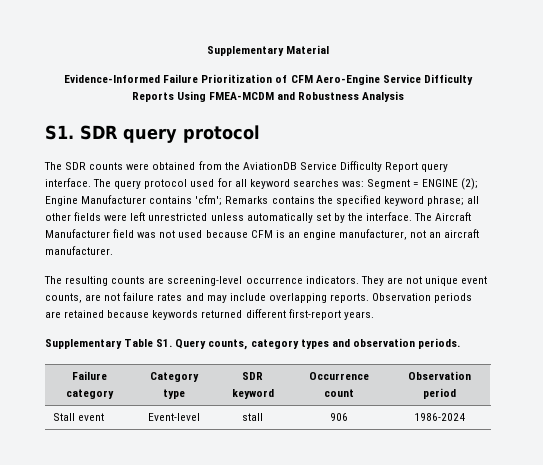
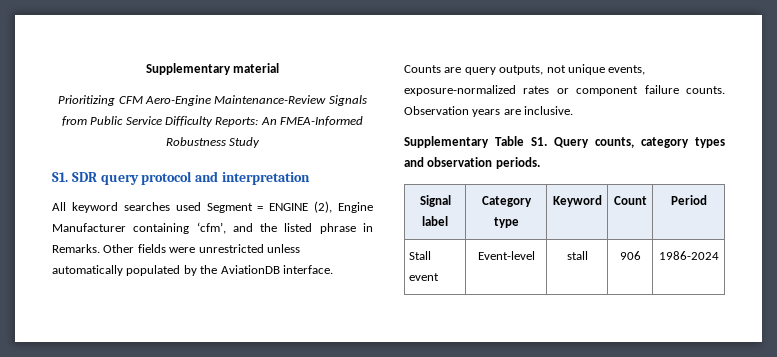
- Supplementary Material
- Evidence-Informed Failure Prioritization of CFM Aero-Engine Service Difficulty Reports Using FMEA-MCDM and Robustness Analysis
- S1. SDR query protocol
- The SDR counts were obtained from the AviationDB Service Difficulty Report query interface. The query protocol used for all keyword searches was: Segment = ENGINE (2); Engine Manufacturer contains 'cfm'; Remarks contains the specified keyword phrase; all other fields were left unrestricted unless automatically set by the interface. The Aircraft Manufacturer field was not used because CFM is an engine manufacturer, not an aircraft manufacturer.
- The resulting counts are screening-level occurrence indicators. They are not unique event counts, are not failure rates and may include overlapping reports. Observation periods are retained because keywords returned different first-report years.
+ Supplementary material
+ Prioritizing CFM Aero-Engine Maintenance-Review Signals from Public Service Difficulty Reports: An FMEA-Informed Robustness Study
+ S1. SDR query protocol and interpretation
+ All keyword searches used Segment = ENGINE (2), Engine Manufacturer containing ‘cfm’, and the listed phrase in Remarks. Other fields were unrestricted unless automatically populated by the AviationDB interface. Counts are query outputs, not unique events, exposure-normalized rates or component failure counts. Observation years are inclusive.
- Failure category | Category type | SDR keyword | Occurrence count | Observation period
+ Signal label | Category type | Keyword | Count | Period

